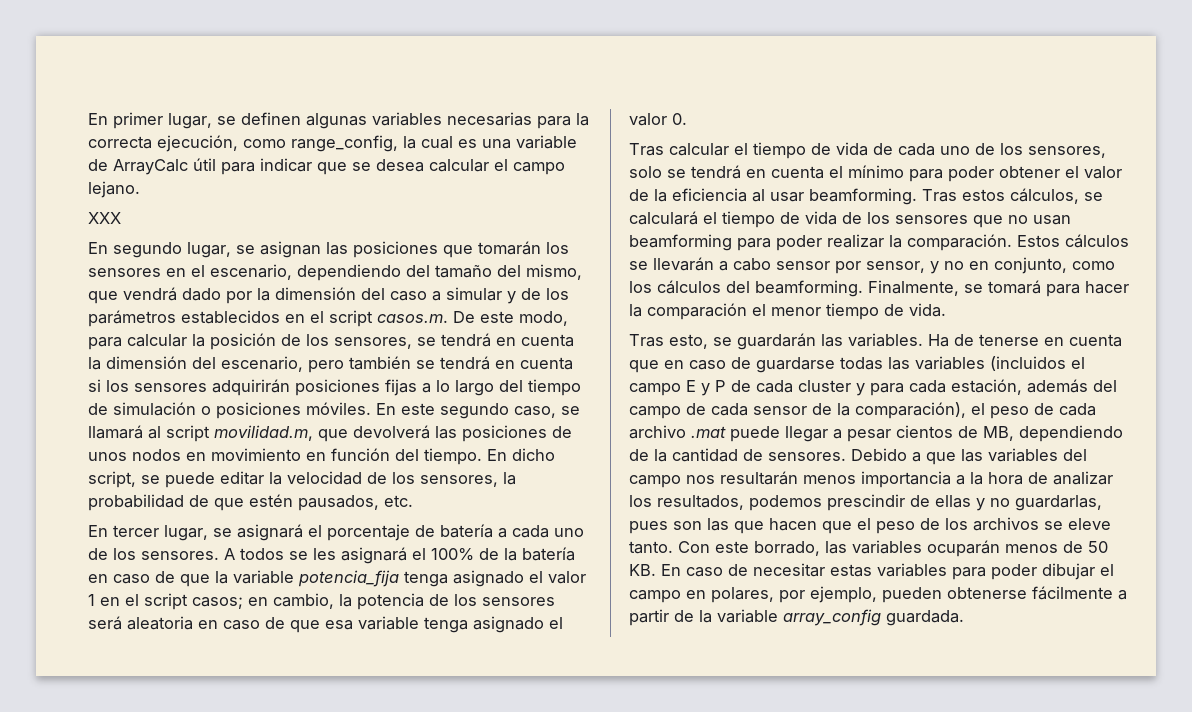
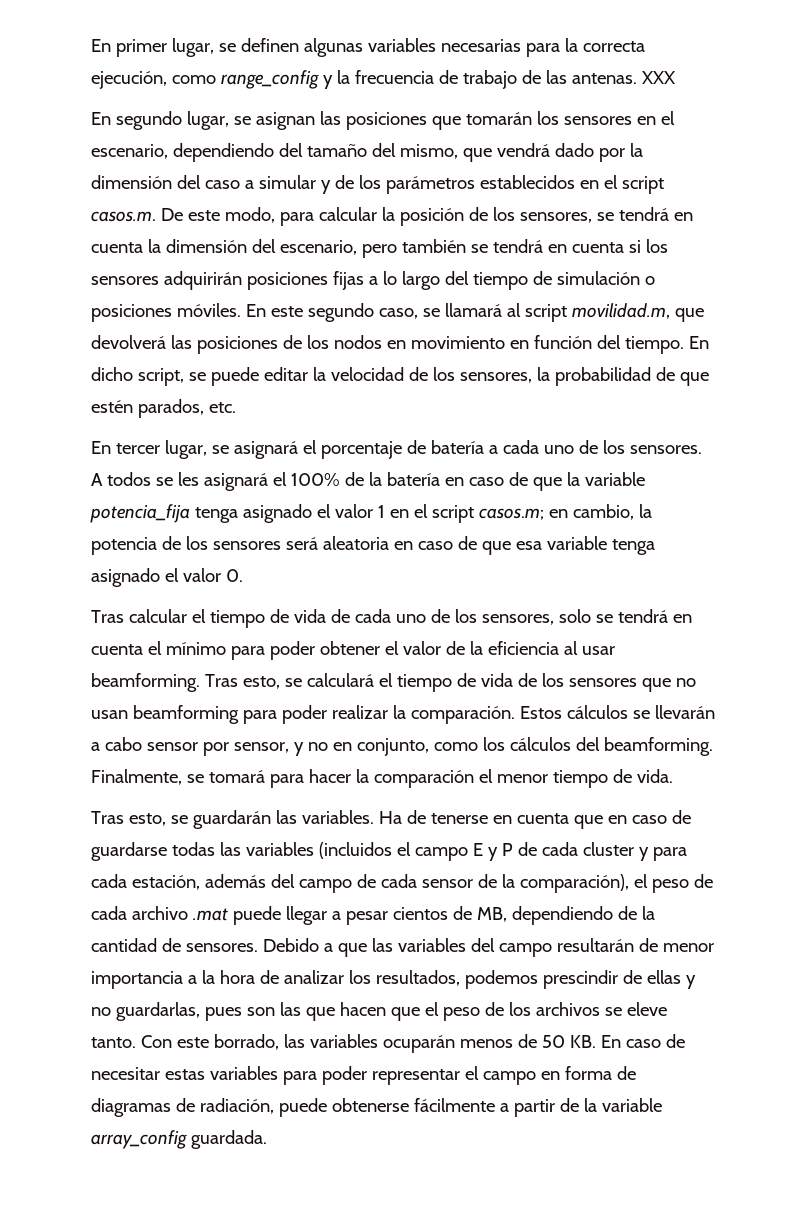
- En primer lugar, se definen algunas variables necesarias para la correcta ejecución, como range_config, la cual es una variable de ArrayCalc útil para indicar que se desea calcular el campo lejano.
- XXX
+ En primer lugar, se definen algunas variables necesarias para la correcta ejecución, como range_config y la frecuencia de trabajo de las antenas. XXX
- En este segundo caso, se llamará al script movilidad.m, que devolverá las posiciones de unos nodos en movimiento en función del tiempo.
+ En este segundo caso, se llamará al script movilidad.m, que devolverá las posiciones de los nodos en movimiento en función del tiempo.
- En dicho script, se puede editar la velocidad de los sensores, la probabilidad de que estén pausados, etc.
+ En dicho script, se puede editar la velocidad de los sensores, la probabilidad de que estén parados, etc.
- A todos se les asignará el 100% de la batería en caso de que la variable potencia_fija tenga asignado el valor 1 en el script casos; en cambio, la potencia de los sensores será aleatoria en caso de que esa variable tenga asignado el valor 0.
+ A todos se les asignará el 100% de la batería en caso de que la variable potencia_fija tenga asignado el valor 1 en el script casos.m; en cambio, la potencia de los sensores será aleatoria en caso de que esa variable tenga asignado el valor 0.
- Tras estos cálculos, se calculará el tiempo de vida de los sensores que no usan beamforming para poder realizar la comparación.
+ Tras esto, se calculará el tiempo de vida de los sensores que no usan beamforming para poder realizar la comparación.
- Debido a que las variables del campo nos resultarán menos importancia a la hora de analizar los resultados, podemos prescindir de ellas y no guardarlas, pues son las que hacen que el peso de los archivos se eleve tanto.
+ Debido a que las variables del campo resultarán de menor importancia a la hora de analizar los resultados, podemos prescindir de ellas y no guardarlas, pues son las que hacen que el peso de los archivos se eleve tanto.
- Con este borrado, las variables ocuparán menos de 50 KB. En caso de necesitar estas variables para poder dibujar el campo en polares, por ejemplo, pueden obtenerse fácilmente a partir de la variable array_config guardada.
+ Con este borrado, las variables ocuparán menos de 50 KB. En caso de necesitar estas variables para poder representar el campo en forma de diagramas de radiación, puede obtenerse fácilmente a partir de la variable array_config guardada.

